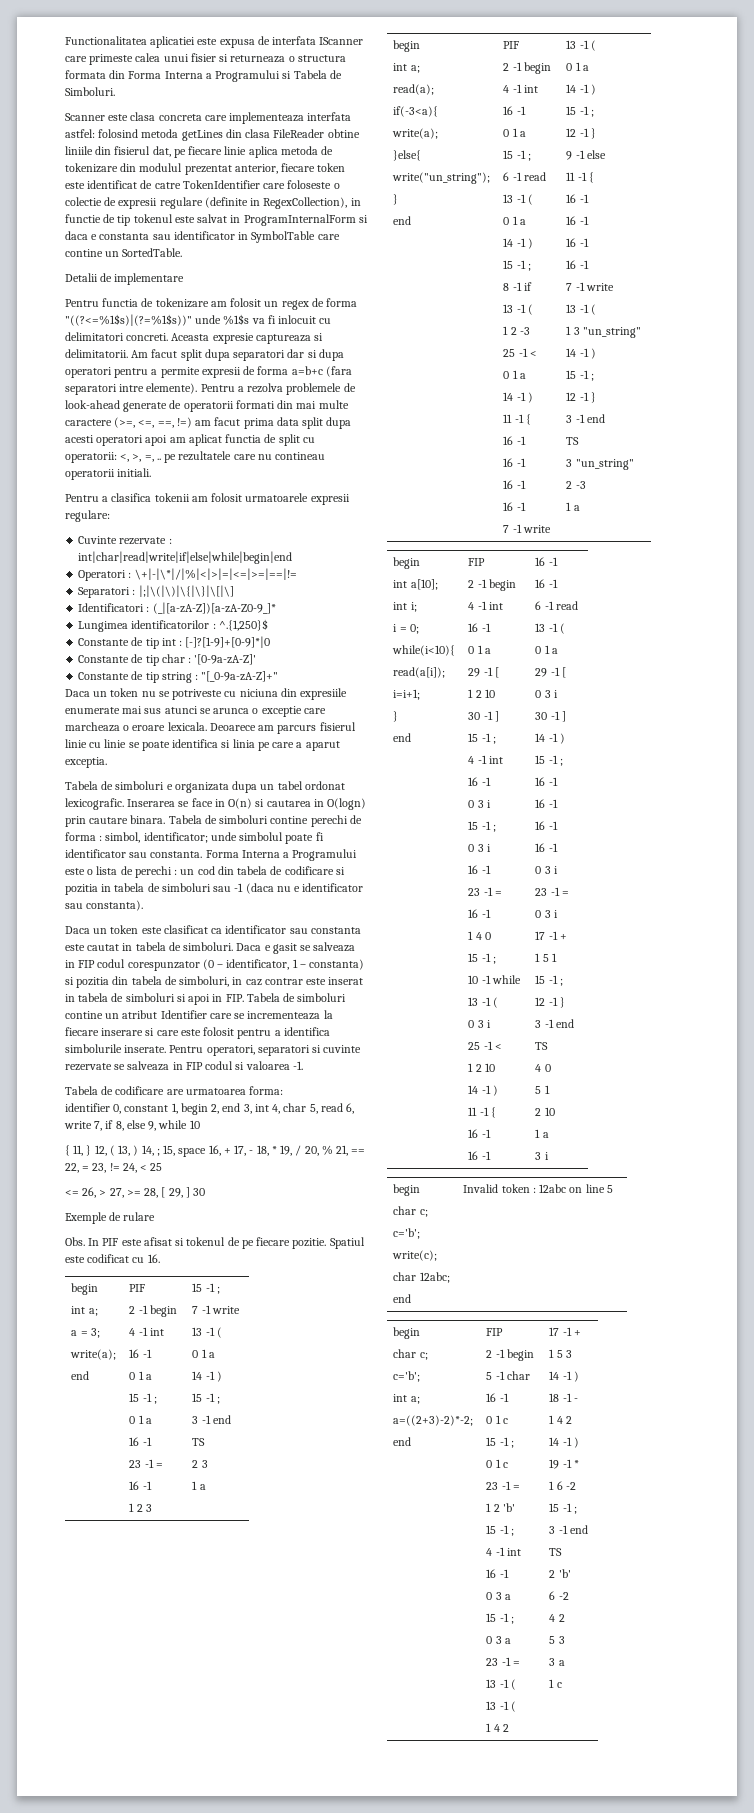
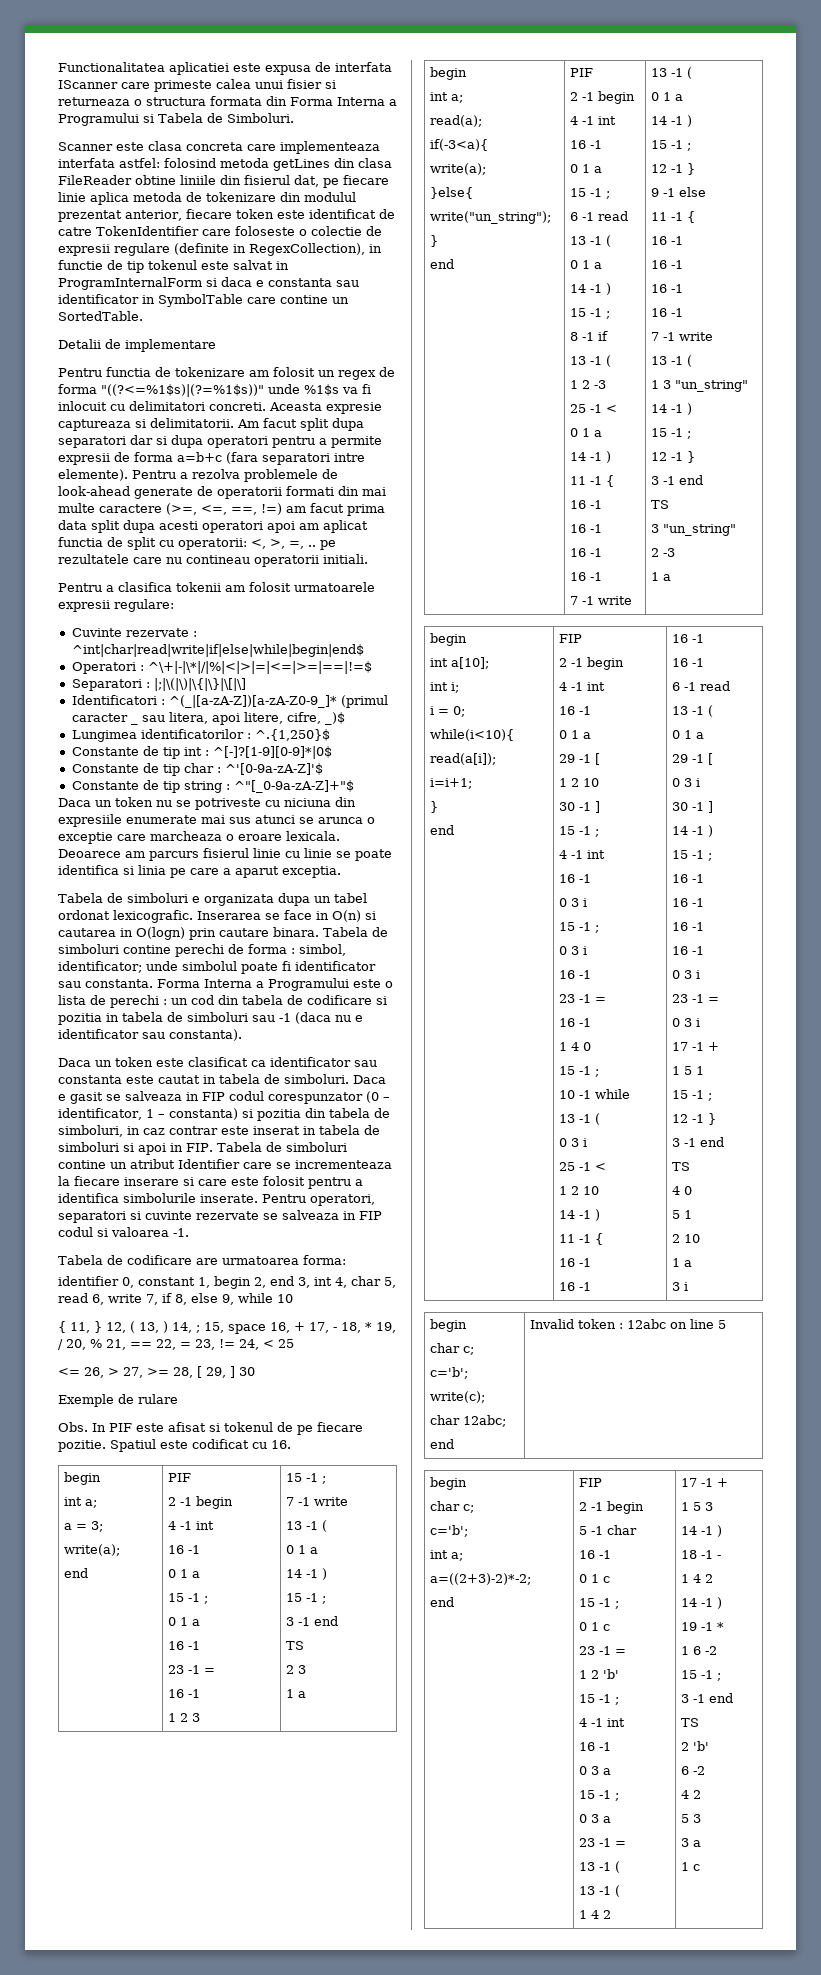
- Cuvinte rezervate : int|char|read|write|if|else|while|begin|end
+ Cuvinte rezervate : ^int|char|read|write|if|else|while|begin|end$
- Operatori : \+|-|\*|/|%|<|>|=|<=|>=|==|!=
+ Operatori : ^\+|-|\*|/|%|<|>|=|<=|>=|==|!=$
- Identificatori : (_|[a-zA-Z])[a-zA-Z0-9_]*
+ Identificatori : ^(_|[a-zA-Z])[a-zA-Z0-9_]* (primul caracter _ sau litera, apoi litere, cifre, _)$
- Constante de tip int : [-]?[1-9]+[0-9]*|0
+ Constante de tip int : ^[-]?[1-9][0-9]*|0$
- Constante de tip char : '[0-9a-zA-Z]'
+ Constante de tip char : ^'[0-9a-zA-Z]'$
- Constante de tip string : "[_0-9a-zA-Z]+"
+ Constante de tip string : ^"[_0-9a-zA-Z]+"$

